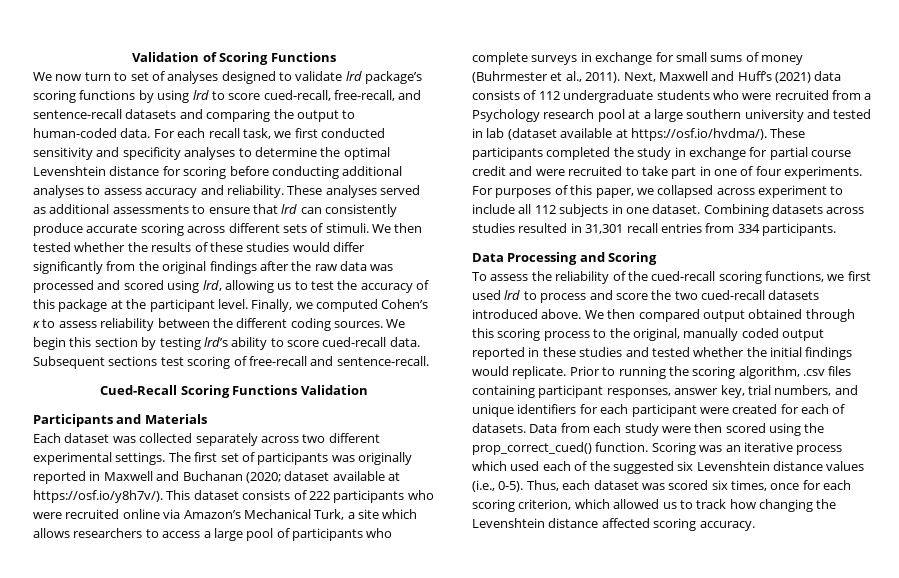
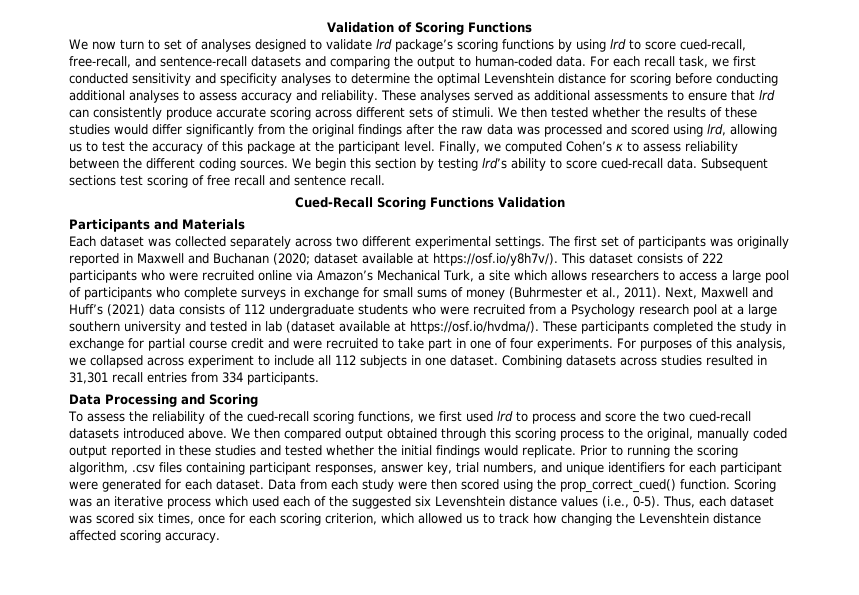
- Subsequent sections test scoring of free-recall and sentence-recall.
+ Subsequent sections test scoring of free recall and sentence recall.
- For purposes of this paper, we collapsed across experiment to include all 112 subjects in one dataset.
+ For purposes of this analysis, we collapsed across experiment to include all 112 subjects in one dataset.
- Prior to running the scoring algorithm, .csv files containing participant responses, answer key, trial numbers, and unique identifiers for each participant were created for each of datasets.
+ Prior to running the scoring algorithm, .csv files containing participant responses, answer key, trial numbers, and unique identifiers for each participant were generated for each dataset.

